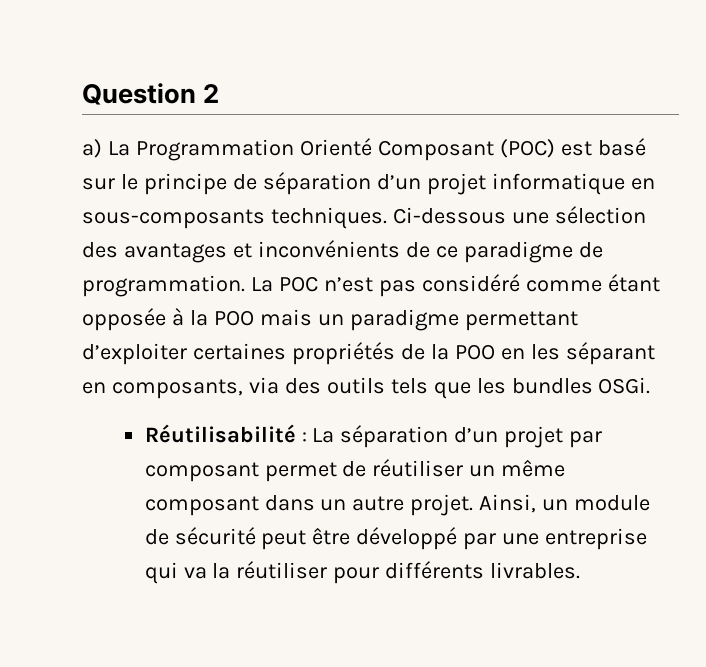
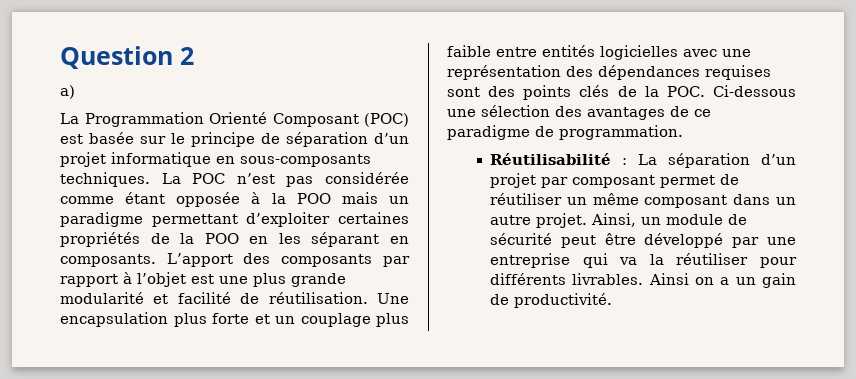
- a) La Programmation Orienté Composant (POC) est basé sur le principe de séparation d’un projet informatique en sous-composants techniques.
+ a)
+ La Programmation Orienté Composant (POC) est basée sur le principe de séparation d’un projet informatique en sous-composants techniques.
- Ci-dessous une sélection des avantages et inconvénients de ce paradigme de programmation.
- La POC n’est pas considéré comme étant opposée à la POO mais un paradigme permettant d’exploiter certaines propriétés de la POO en les séparant en composants, via des outils tels que les bundles OSGi.
+ La POC n’est pas considérée comme étant opposée à la POO mais un paradigme permettant d’exploiter certaines propriétés de la POO en les séparant en composants. L’apport des composants par rapport à l’objet est une plus grande modularité et facilité de réutilisation. Une encapsulation plus forte et un couplage plus faible entre entités logicielles avec une représentation des dépendances requises sont des points clés de la POC. Ci-dessous une sélection des avantages de ce paradigme de programmation.
+ Ainsi on a un gain de productivité.

